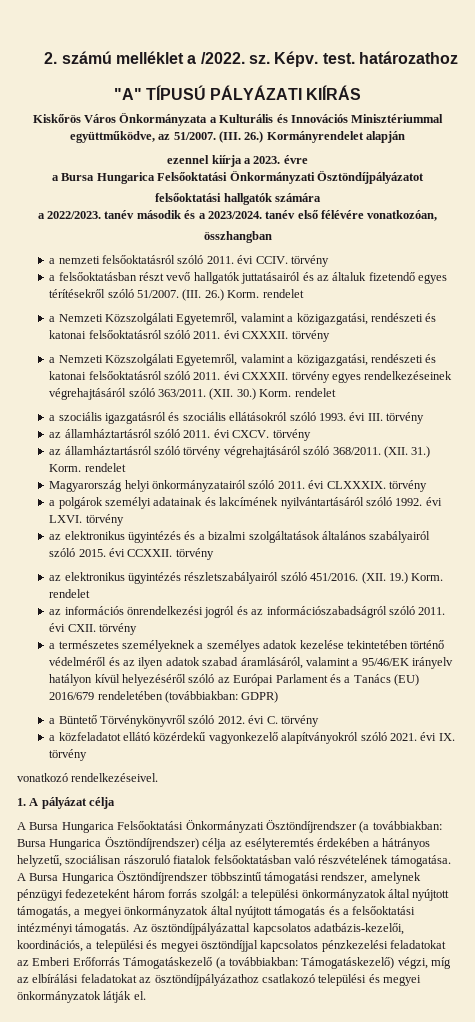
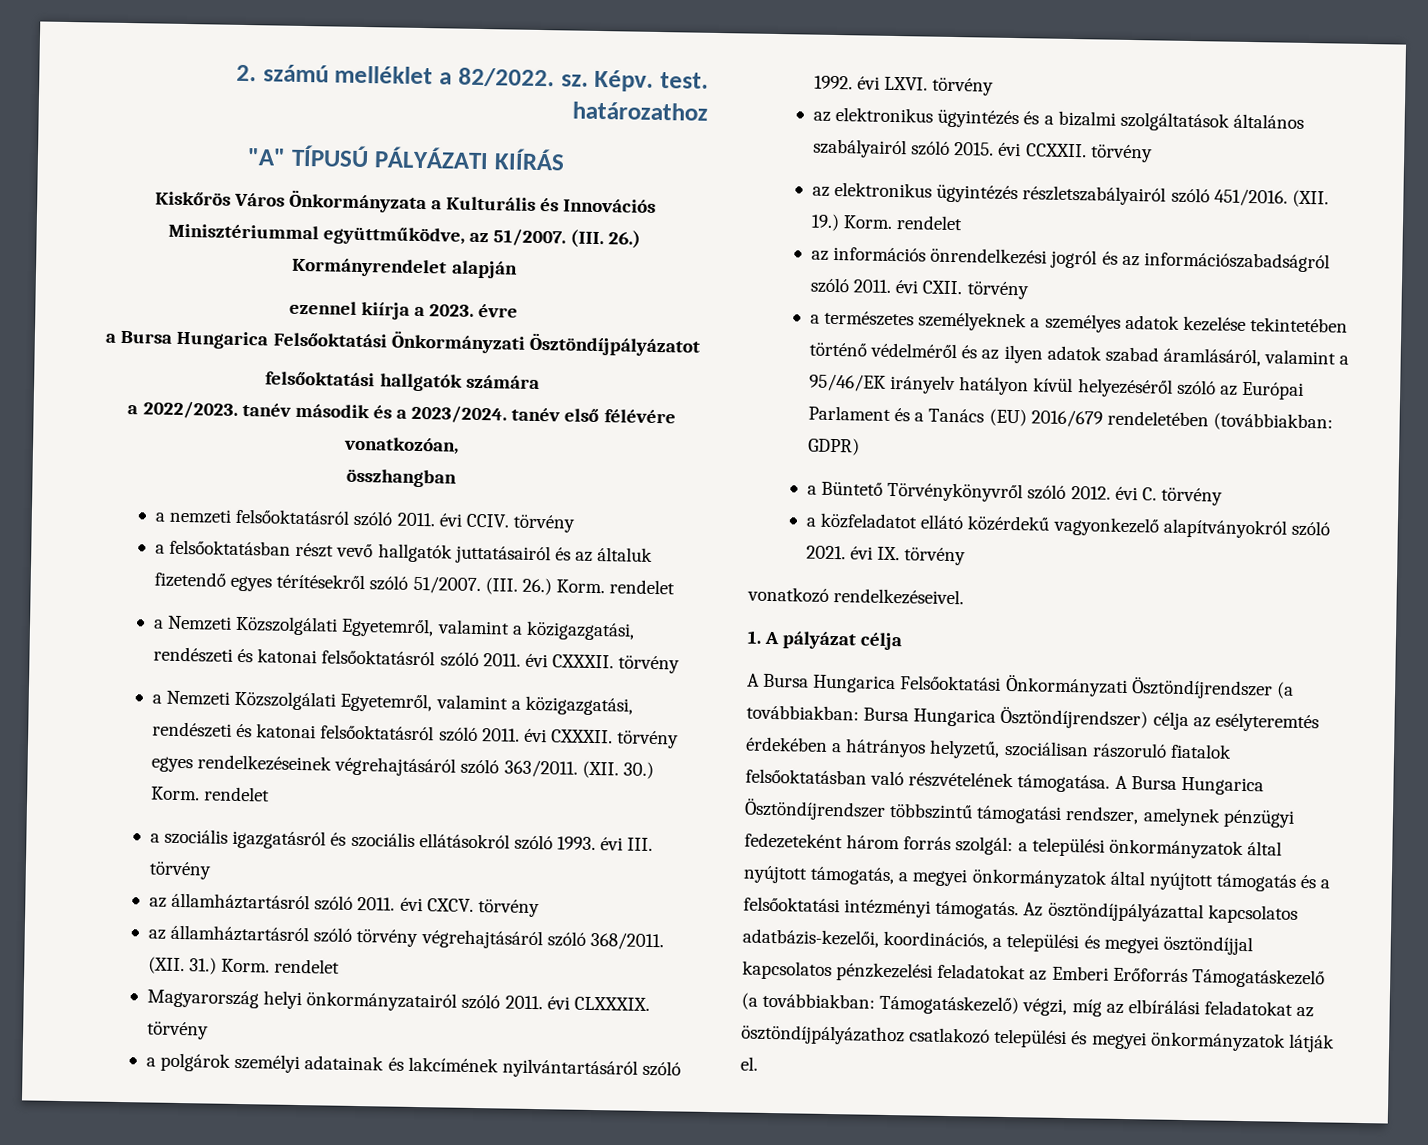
- 2. számú melléklet a /2022. sz.
+ 2. számú melléklet a 82/2022. sz.

